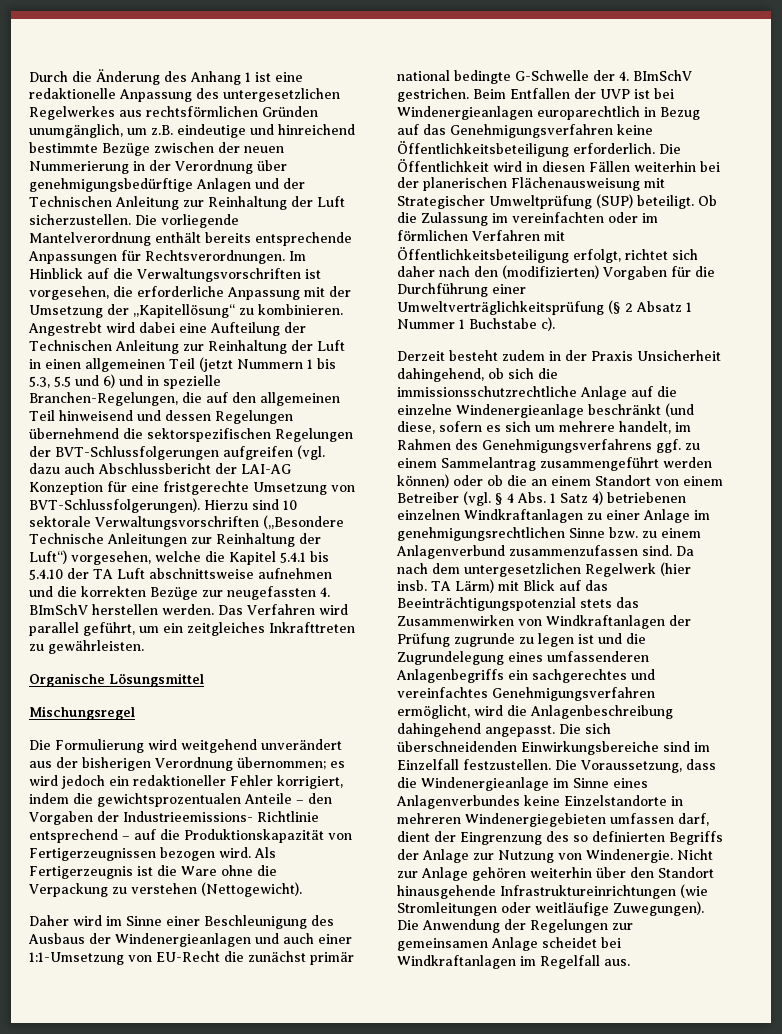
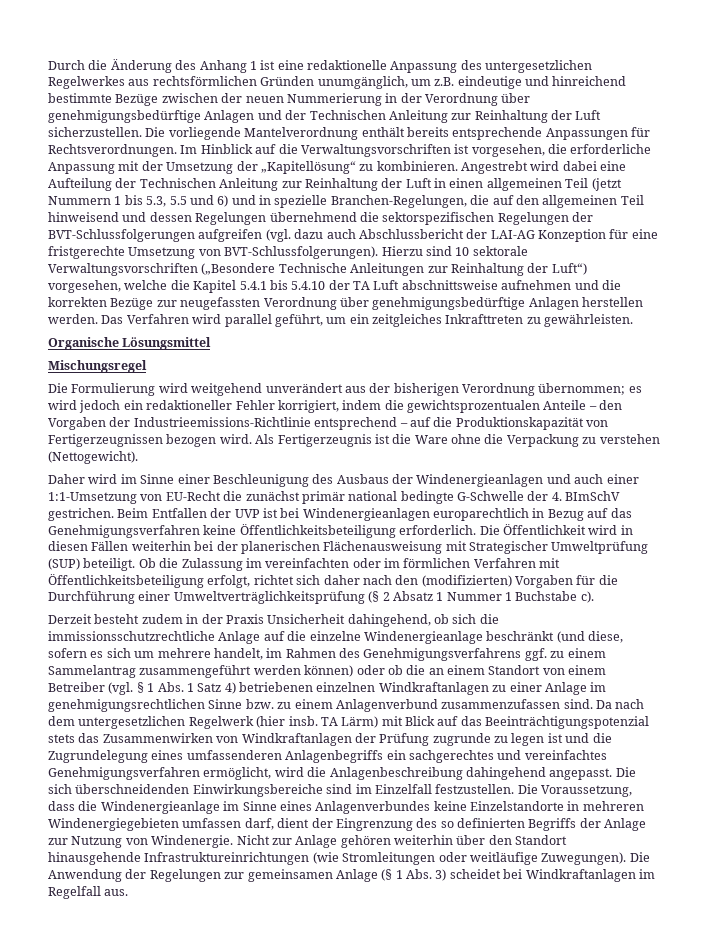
- Hierzu sind 10 sektorale Verwaltungsvorschriften („Besondere Technische Anleitungen zur Reinhaltung der Luft“) vorgesehen, welche die Kapitel 5.4.1 bis 5.4.10 der TA Luft abschnittsweise aufnehmen und die korrekten Bezüge zur neugefassten 4. BImSchV herstellen werden.
+ Hierzu sind 10 sektorale Verwaltungsvorschriften („Besondere Technische Anleitungen zur Reinhaltung der Luft“) vorgesehen, welche die Kapitel 5.4.1 bis 5.4.10 der TA Luft abschnittsweise aufnehmen und die korrekten Bezüge zur neugefassten Verordnung über genehmigungsbedürftige Anlagen herstellen werden.
- Die Formulierung wird weitgehend unverändert aus der bisherigen Verordnung übernommen; es wird jedoch ein redaktioneller Fehler korrigiert, indem die gewichtsprozentualen Anteile – den Vorgaben der Industrieemissions- Richtlinie entsprechend – auf die Produktionskapazität von Fertigerzeugnissen bezogen wird.
+ Die Formulierung wird weitgehend unverändert aus der bisherigen Verordnung übernommen; es wird jedoch ein redaktioneller Fehler korrigiert, indem die gewichtsprozentualen Anteile – den Vorgaben der Industrieemissions-Richtlinie entsprechend – auf die Produktionskapazität von Fertigerzeugnissen bezogen wird.
- Derzeit besteht zudem in der Praxis Unsicherheit dahingehend, ob sich die immissionsschutzrechtliche Anlage auf die einzelne Windenergieanlage beschränkt (und diese, sofern es sich um mehrere handelt, im Rahmen des Genehmigungsverfahrens ggf. zu einem Sammelantrag zusammengeführt werden können) oder ob die an einem Standort von einem Betreiber (vgl. § 4 Abs. 1 Satz 4) betriebenen einzelnen Windkraftanlagen zu einer Anlage im genehmigungsrechtlichen Sinne bzw. zu einem Anlagenverbund zusammenzufassen sind.
+ Derzeit besteht zudem in der Praxis Unsicherheit dahingehend, ob sich die immissionsschutzrechtliche Anlage auf die einzelne Windenergieanlage beschränkt (und diese, sofern es sich um mehrere handelt, im Rahmen des Genehmigungsverfahrens ggf. zu einem Sammelantrag zusammengeführt werden können) oder ob die an einem Standort von einem Betreiber (vgl. § 1 Abs. 1 Satz 4) betriebenen einzelnen Windkraftanlagen zu einer Anlage im genehmigungsrechtlichen Sinne bzw. zu einem Anlagenverbund zusammenzufassen sind.
- Die Anwendung der Regelungen zur gemeinsamen Anlage scheidet bei Windkraftanlagen im Regelfall aus.
+ Die Anwendung der Regelungen zur gemeinsamen Anlage (§ 1 Abs. 3) scheidet bei Windkraftanlagen im Regelfall aus.

